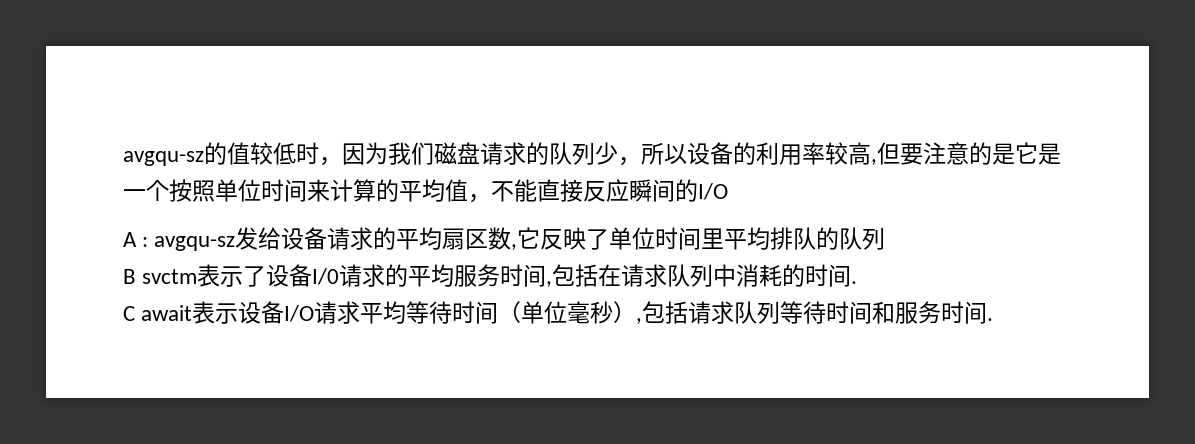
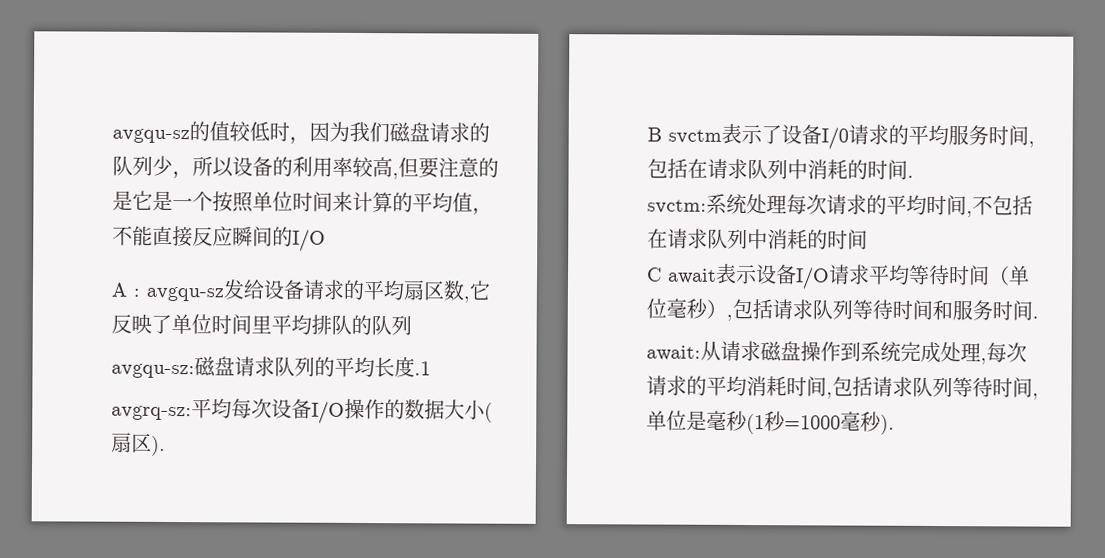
+ avgqu-sz:磁盘请求队列的平均长度.1
+ avgrq-sz:平均每次设备I/O操作的数据大小(扇区).
+ svctm:系统处理每次请求的平均时间,不包括在请求队列中消耗的时间
+ await:从请求磁盘操作到系统完成处理,每次请求的平均消耗时间,包括请求队列等待时间,单位是毫秒(1秒=1000毫秒).

